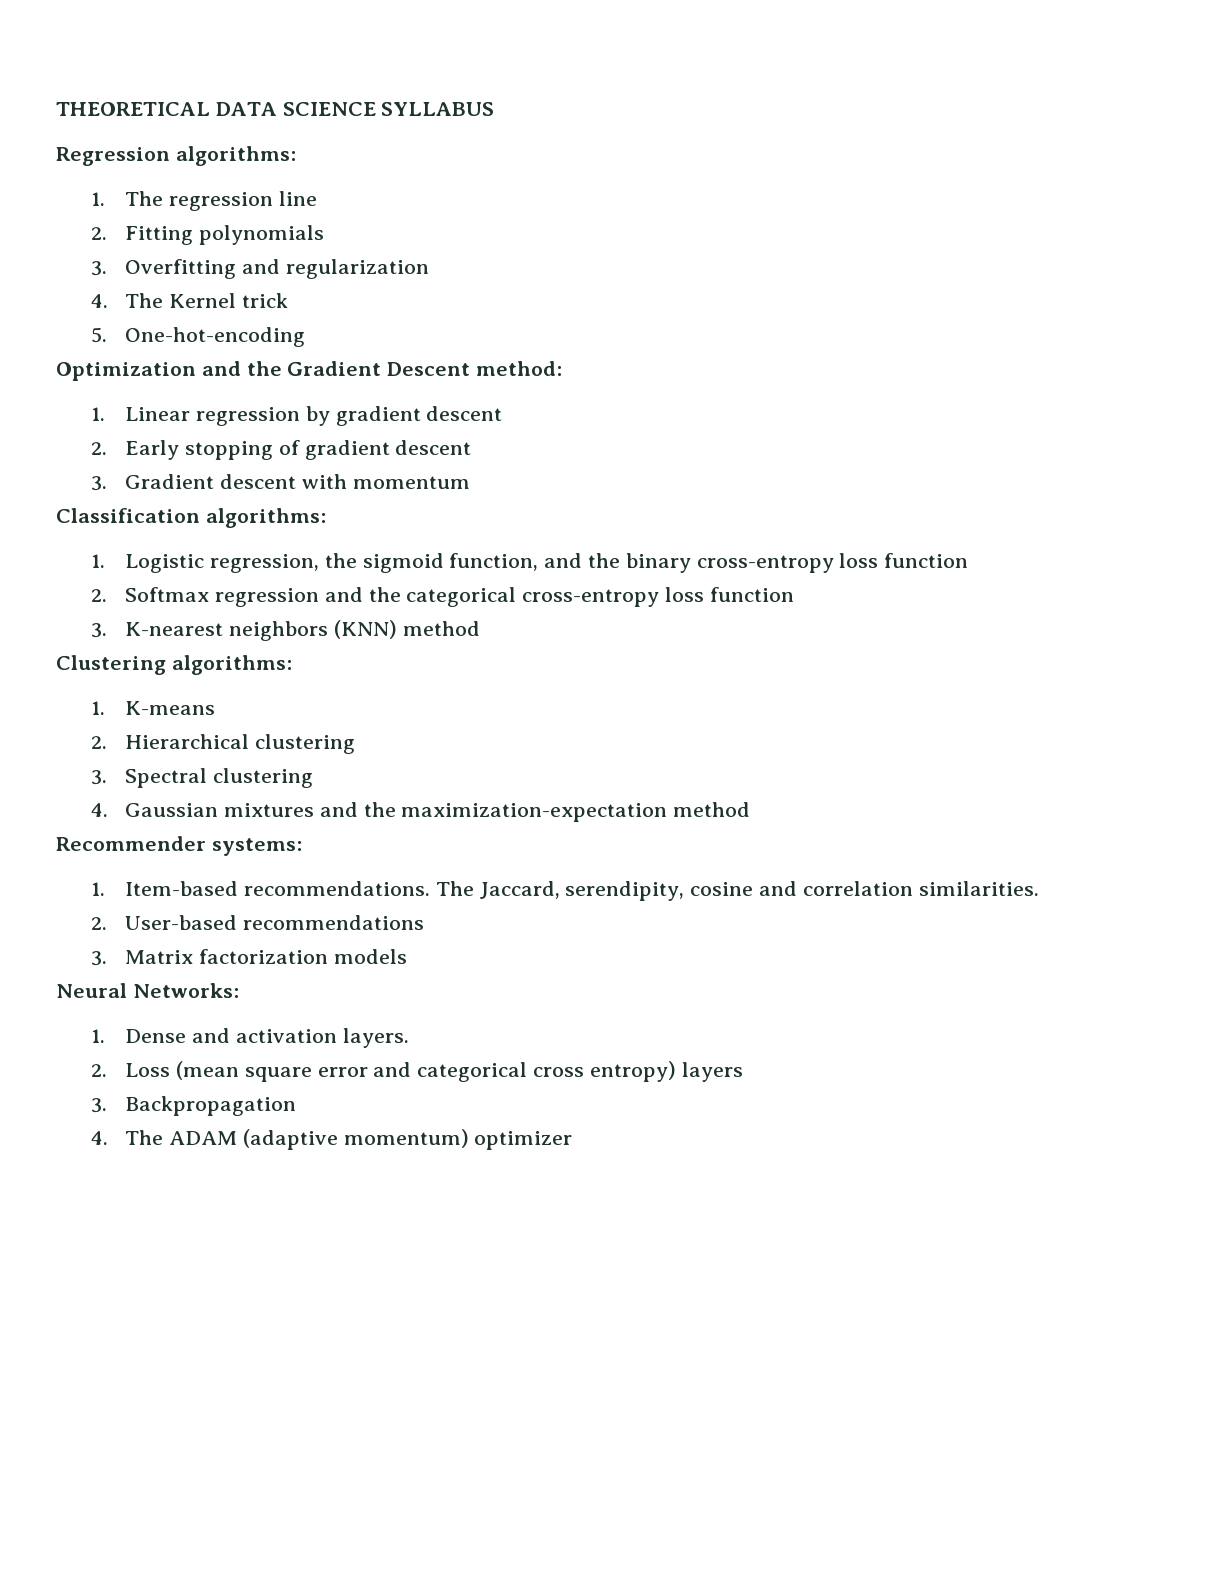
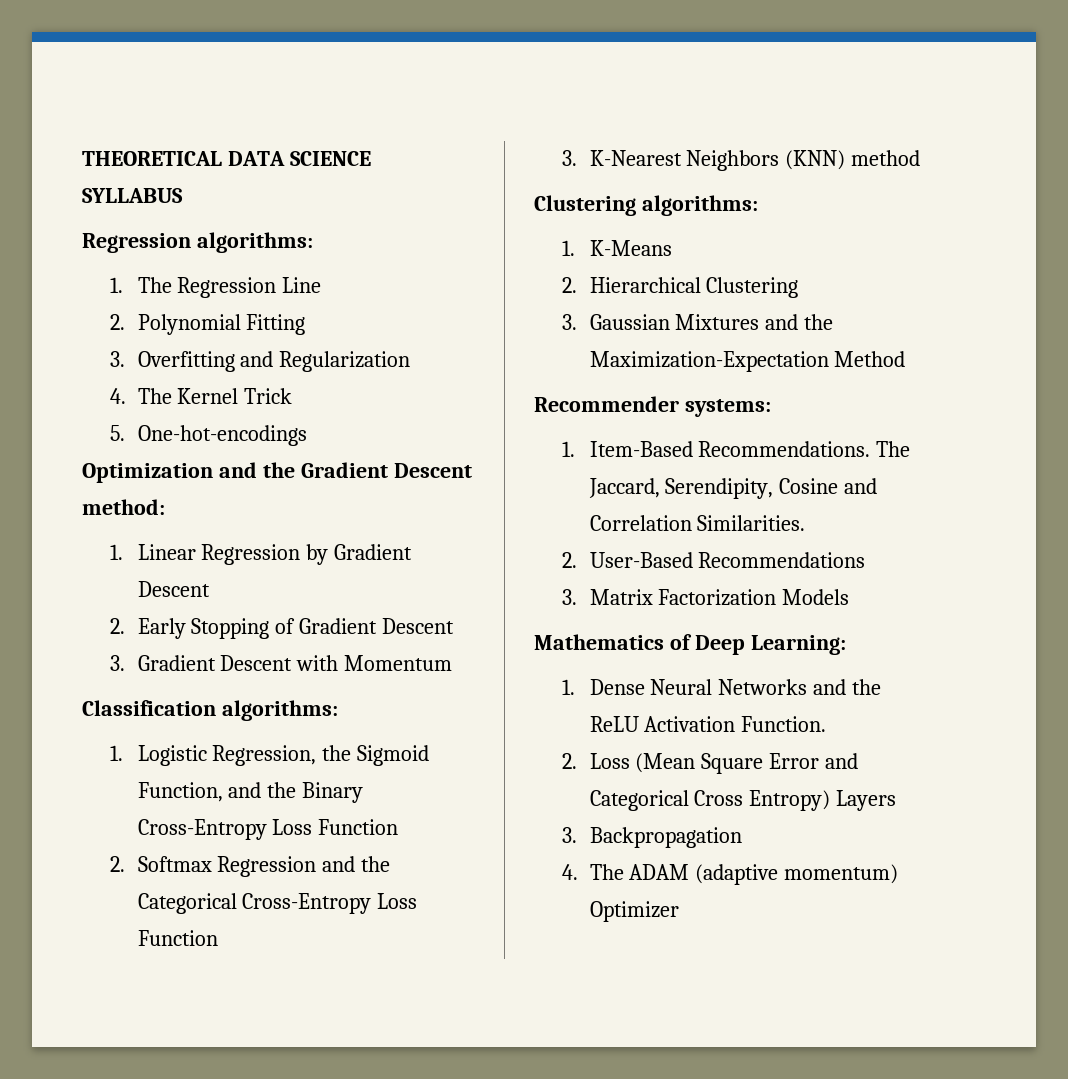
- 1. The regression line
- 2. Fitting polynomials
+ 1. The Regression Line
+ 2. Polynomial Fitting
- 3. Overfitting and regularization
+ 3. Overfitting and Regularization
- 4. The Kernel trick
+ 4. The Kernel Trick
- 5. One-hot-encoding
+ 5. One-hot-encodings
- 1. Linear regression by gradient descent
- 2. Early stopping of gradient descent
+ 1. Linear Regression by Gradient Descent
+ 2. Early Stopping of Gradient Descent
- 3. Gradient descent with momentum
+ 3. Gradient Descent with Momentum
- 1. Logistic regression, the sigmoid function, and the binary cross-entropy loss function
+ 1. Logistic Regression, the Sigmoid Function, and the Binary Cross-Entropy Loss Function
- 2. Softmax regression and the categorical cross-entropy loss function
- 3. K-nearest neighbors (KNN) method
+ 2. Softmax Regression and the Categorical Cross-Entropy Loss Function
+ 3. K-Nearest Neighbors (KNN) method
- 1. K-means
+ 1. K-Means
- 2. Hierarchical clustering
- 3. Spectral clustering
- 4. Gaussian mixtures and the maximization-expectation method
+ 2. Hierarchical Clustering
+ 3. Gaussian Mixtures and the Maximization-Expectation Method
  Recommender systems:
- 1. Item-based recommendations. The Jaccard, serendipity, cosine and correlation similarities.
- 2. User-based recommendations
+ 1. Item-Based Recommendations. The Jaccard, Serendipity, Cosine and Correlation Similarities.
+ 2. User-Based Recommendations
- 3. Matrix factorization models
- Neural Networks:
- 1. Dense and activation layers.
- 2. Loss (mean square error and categorical cross entropy) layers
+ 3. Matrix Factorization Models
+ Mathematics of Deep Learning:
+ 1. Dense Neural Networks and the ReLU Activation Function.
+ 2. Loss (Mean Square Error and Categorical Cross Entropy) Layers
- 4. The ADAM (adaptive momentum) optimizer
+ 4. The ADAM (adaptive momentum) Optimizer

